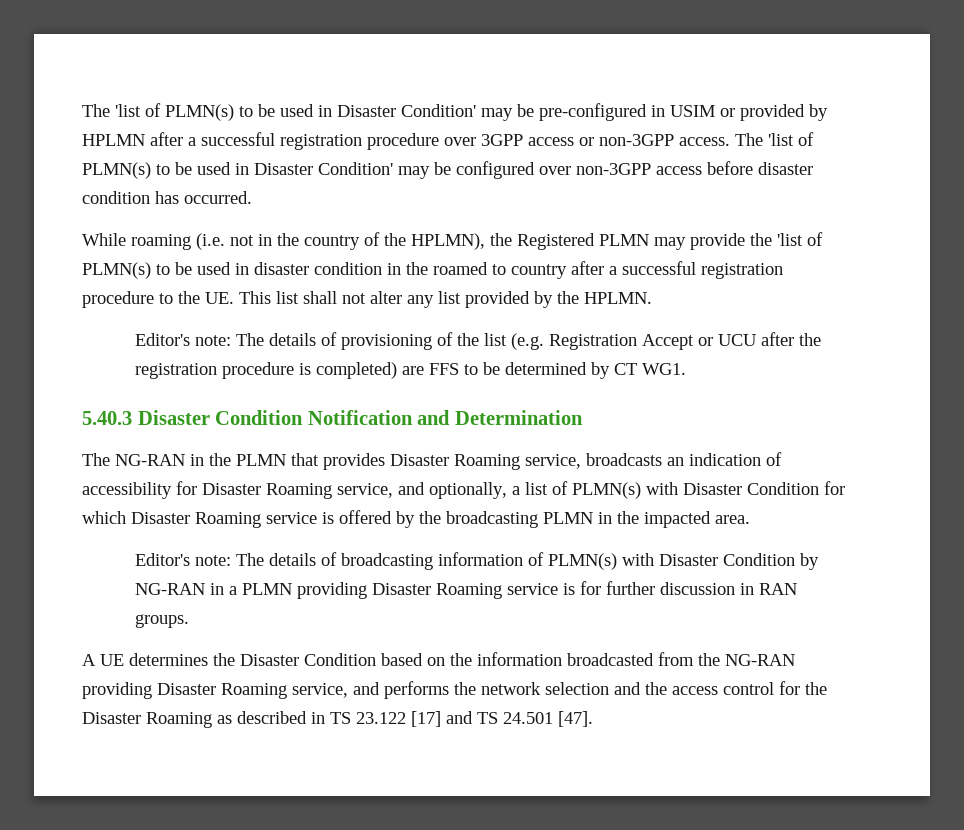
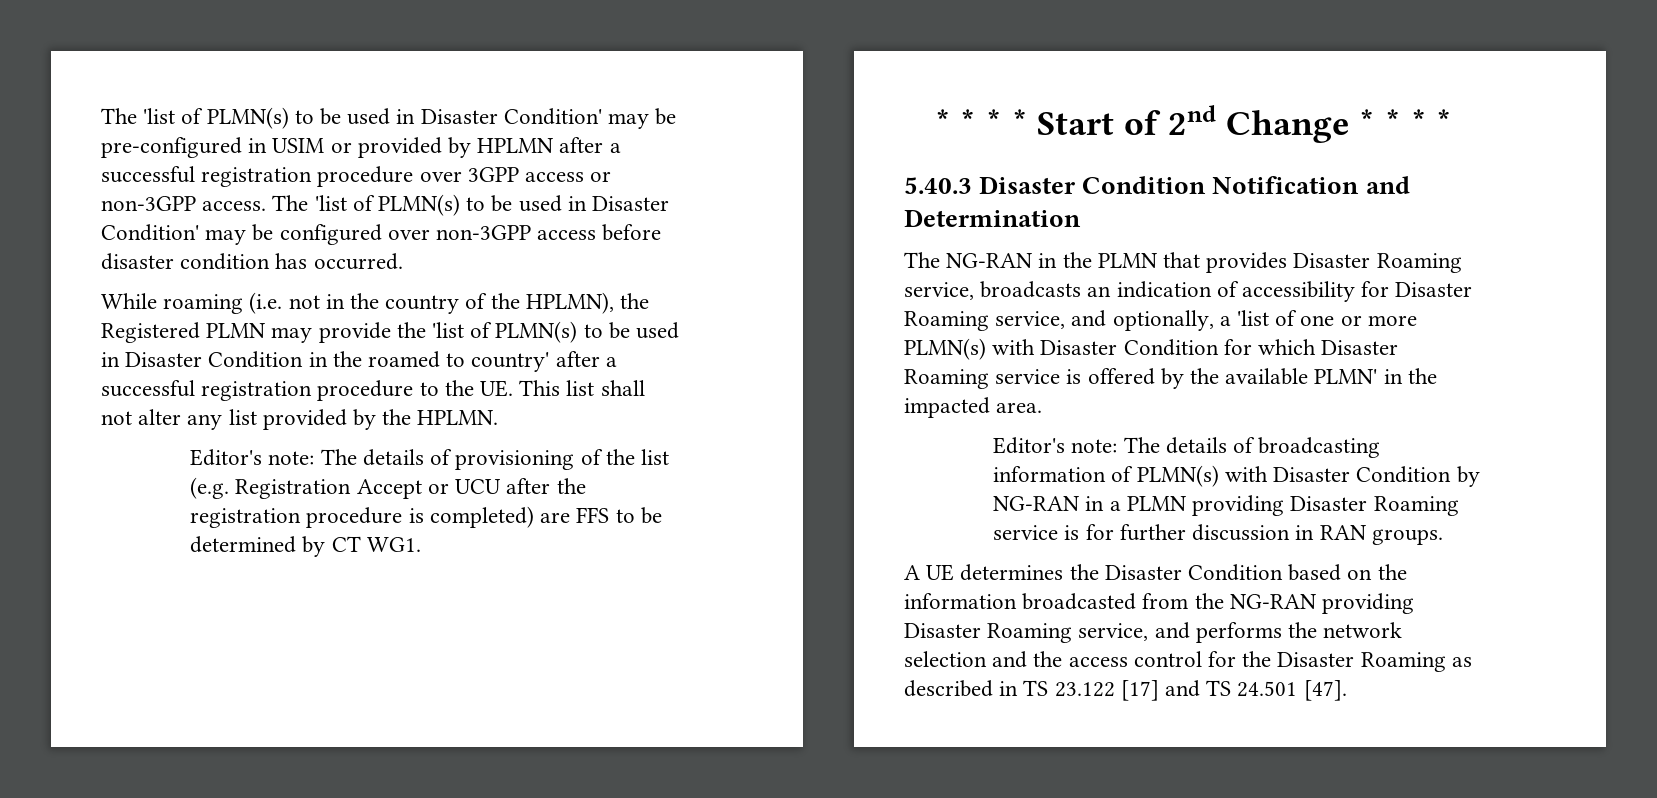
- While roaming (i.e. not in the country of the HPLMN), the Registered PLMN may provide the 'list of PLMN(s) to be used in disaster condition in the roamed to country after a successful registration procedure to the UE. This list shall not alter any list provided by the HPLMN.
+ While roaming (i.e. not in the country of the HPLMN), the Registered PLMN may provide the 'list of PLMN(s) to be used in Disaster Condition in the roamed to country' after a successful registration procedure to the UE. This list shall not alter any list provided by the HPLMN.
+ * * * * Start of 2nd Change * * * *
- The NG-RAN in the PLMN that provides Disaster Roaming service, broadcasts an indication of accessibility for Disaster Roaming service, and optionally, a list of PLMN(s) with Disaster Condition for which Disaster Roaming service is offered by the broadcasting PLMN in the impacted area.
+ The NG-RAN in the PLMN that provides Disaster Roaming service, broadcasts an indication of accessibility for Disaster Roaming service, and optionally, a 'list of one or more PLMN(s) with Disaster Condition for which Disaster Roaming service is offered by the available PLMN' in the impacted area.

